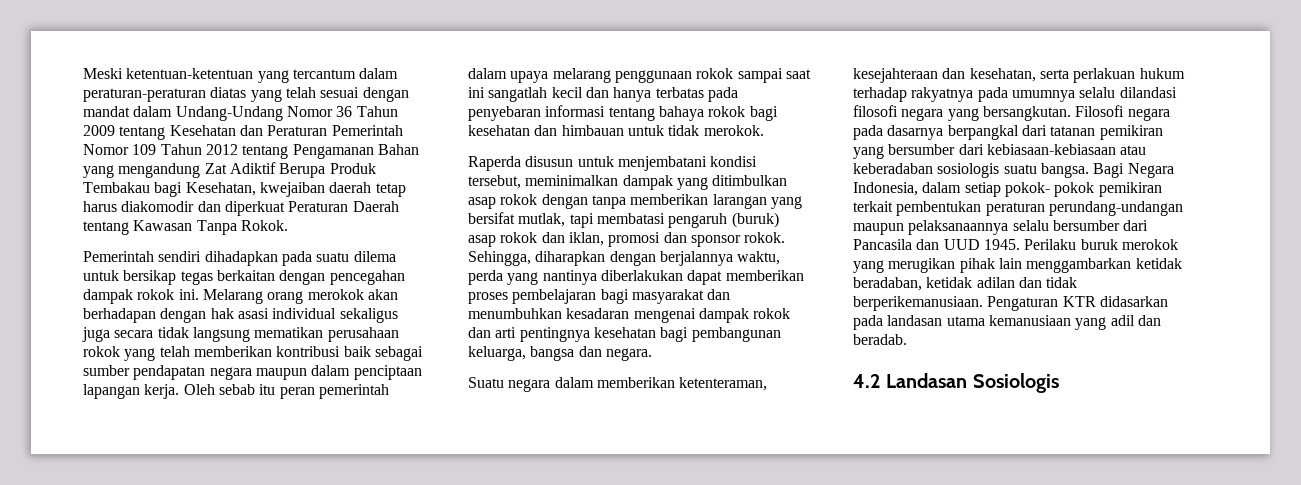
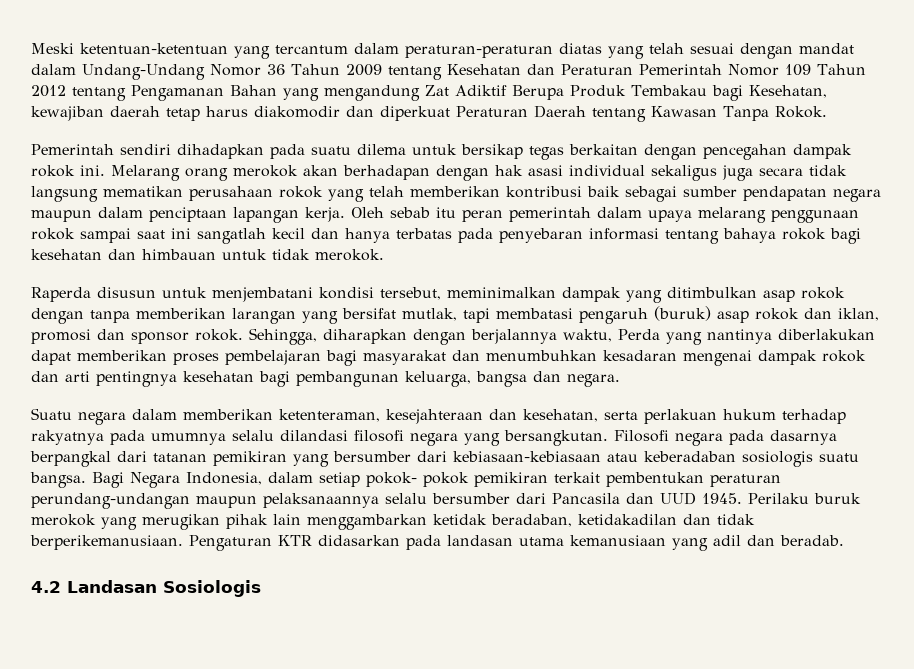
- Meski ketentuan-ketentuan yang tercantum dalam peraturan-peraturan diatas yang telah sesuai dengan mandat dalam Undang-Undang Nomor 36 Tahun 2009 tentang Kesehatan dan Peraturan Pemerintah Nomor 109 Tahun 2012 tentang Pengamanan Bahan yang mengandung Zat Adiktif Berupa Produk Tembakau bagi Kesehatan, kwejaiban daerah tetap harus diakomodir dan diperkuat Peraturan Daerah tentang Kawasan Tanpa Rokok.
+ Meski ketentuan-ketentuan yang tercantum dalam peraturan-peraturan diatas yang telah sesuai dengan mandat dalam Undang-Undang Nomor 36 Tahun 2009 tentang Kesehatan dan Peraturan Pemerintah Nomor 109 Tahun 2012 tentang Pengamanan Bahan yang mengandung Zat Adiktif Berupa Produk Tembakau bagi Kesehatan, kewajiban daerah tetap harus diakomodir dan diperkuat Peraturan Daerah tentang Kawasan Tanpa Rokok.
- Sehingga, diharapkan dengan berjalannya waktu, perda yang nantinya diberlakukan dapat memberikan proses pembelajaran bagi masyarakat dan menumbuhkan kesadaran mengenai dampak rokok dan arti pentingnya kesehatan bagi pembangunan keluarga, bangsa dan negara.
+ Sehingga, diharapkan dengan berjalannya waktu, Perda yang nantinya diberlakukan dapat memberikan proses pembelajaran bagi masyarakat dan menumbuhkan kesadaran mengenai dampak rokok dan arti pentingnya kesehatan bagi pembangunan keluarga, bangsa dan negara.
- Perilaku buruk merokok yang merugikan pihak lain menggambarkan ketidak beradaban, ketidak adilan dan tidak berperikemanusiaan.
+ Perilaku buruk merokok yang merugikan pihak lain menggambarkan ketidak beradaban, ketidakadilan dan tidak berperikemanusiaan.

